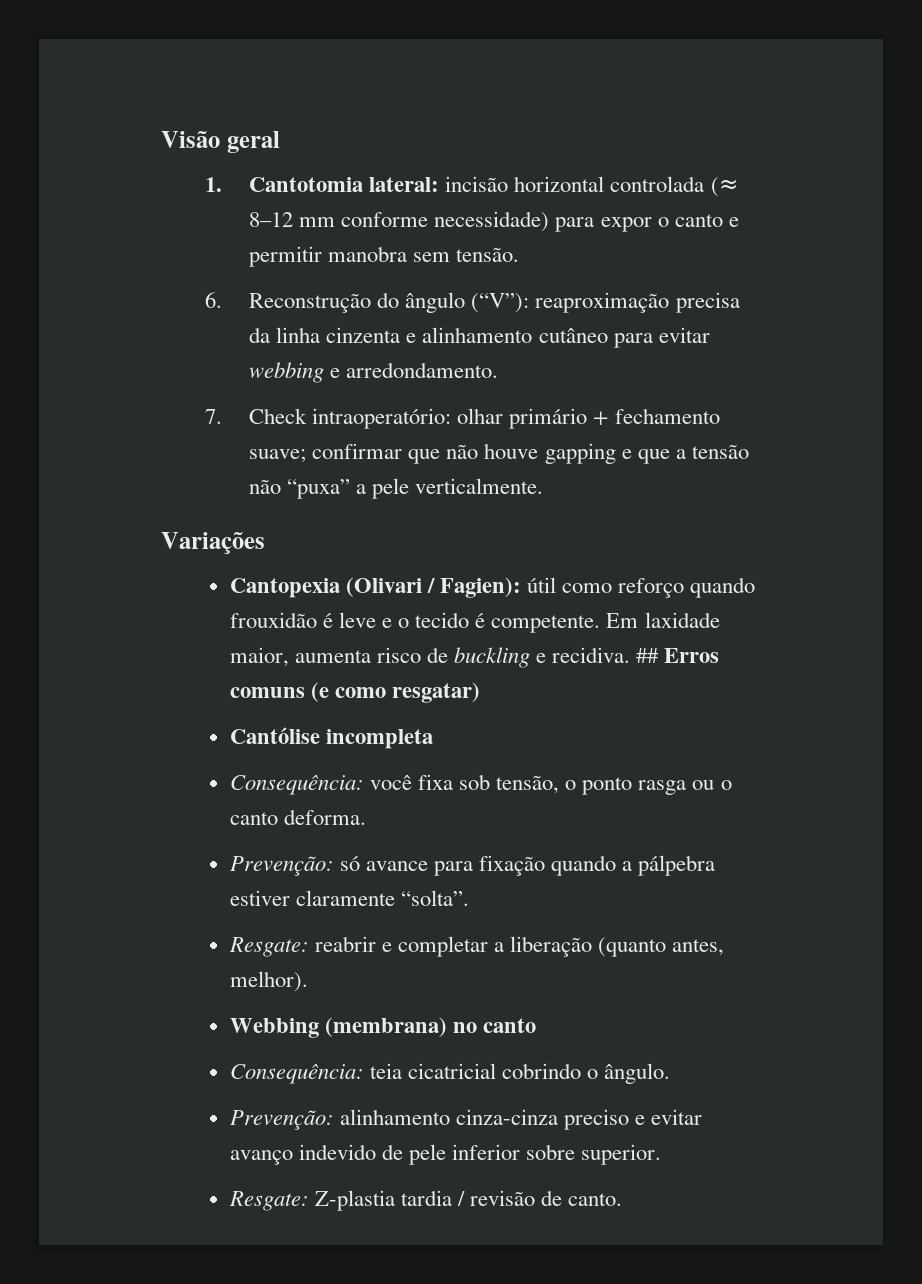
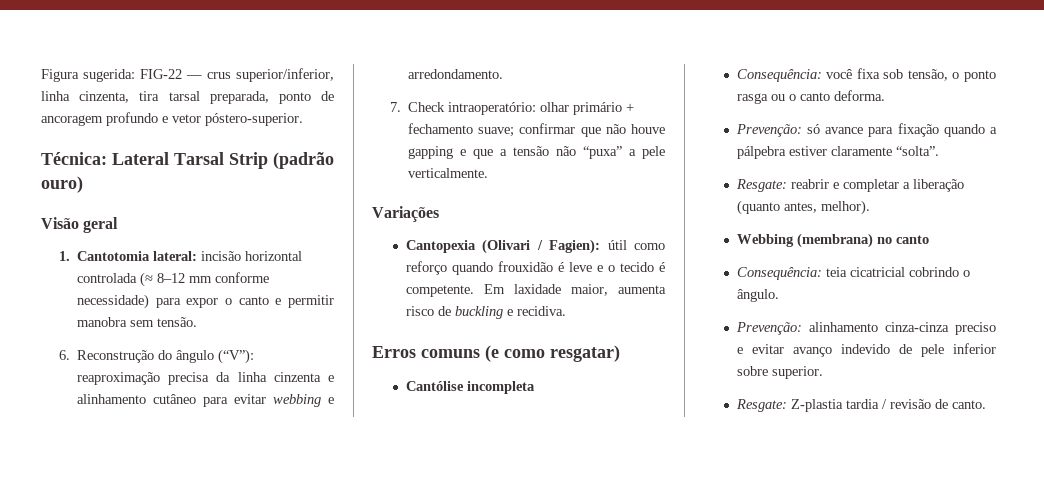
+ Figura sugerida: FIG-22 — crus superior/inferior, linha cinzenta, tira tarsal preparada, ponto de ancoragem profundo e vetor póstero-superior.
+ Técnica: Lateral Tarsal Strip (padrão ouro)
- Em laxidade maior, aumenta risco de buckling e recidiva. ## Erros comuns (e como resgatar)
+ Em laxidade maior, aumenta risco de buckling e recidiva.
+ Erros comuns (e como resgatar)

